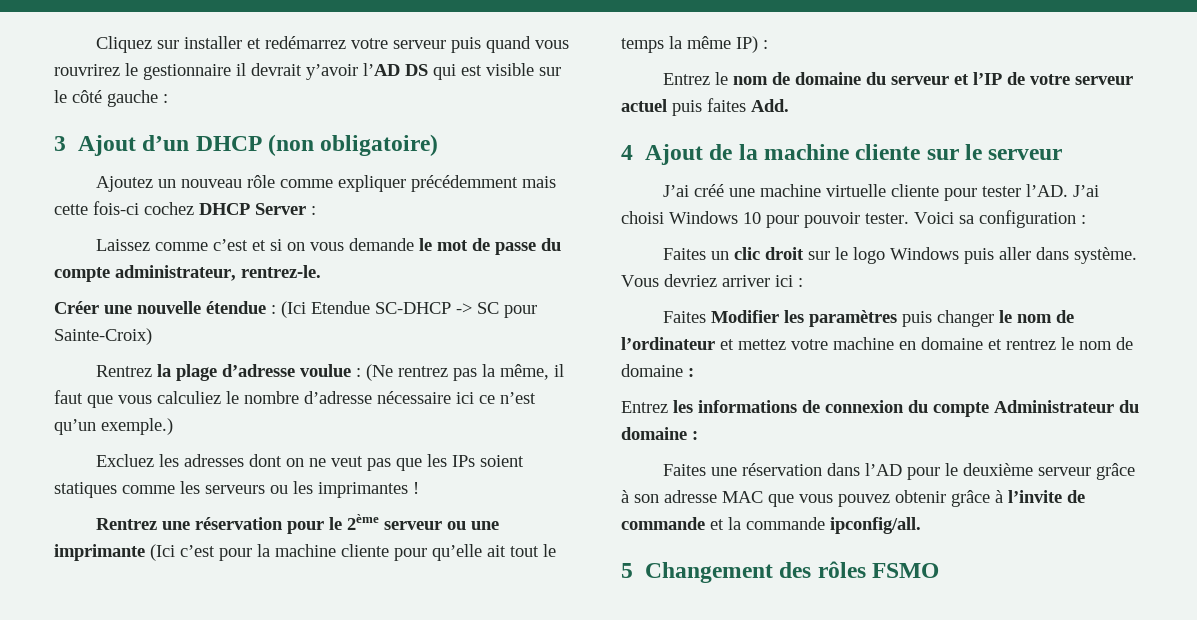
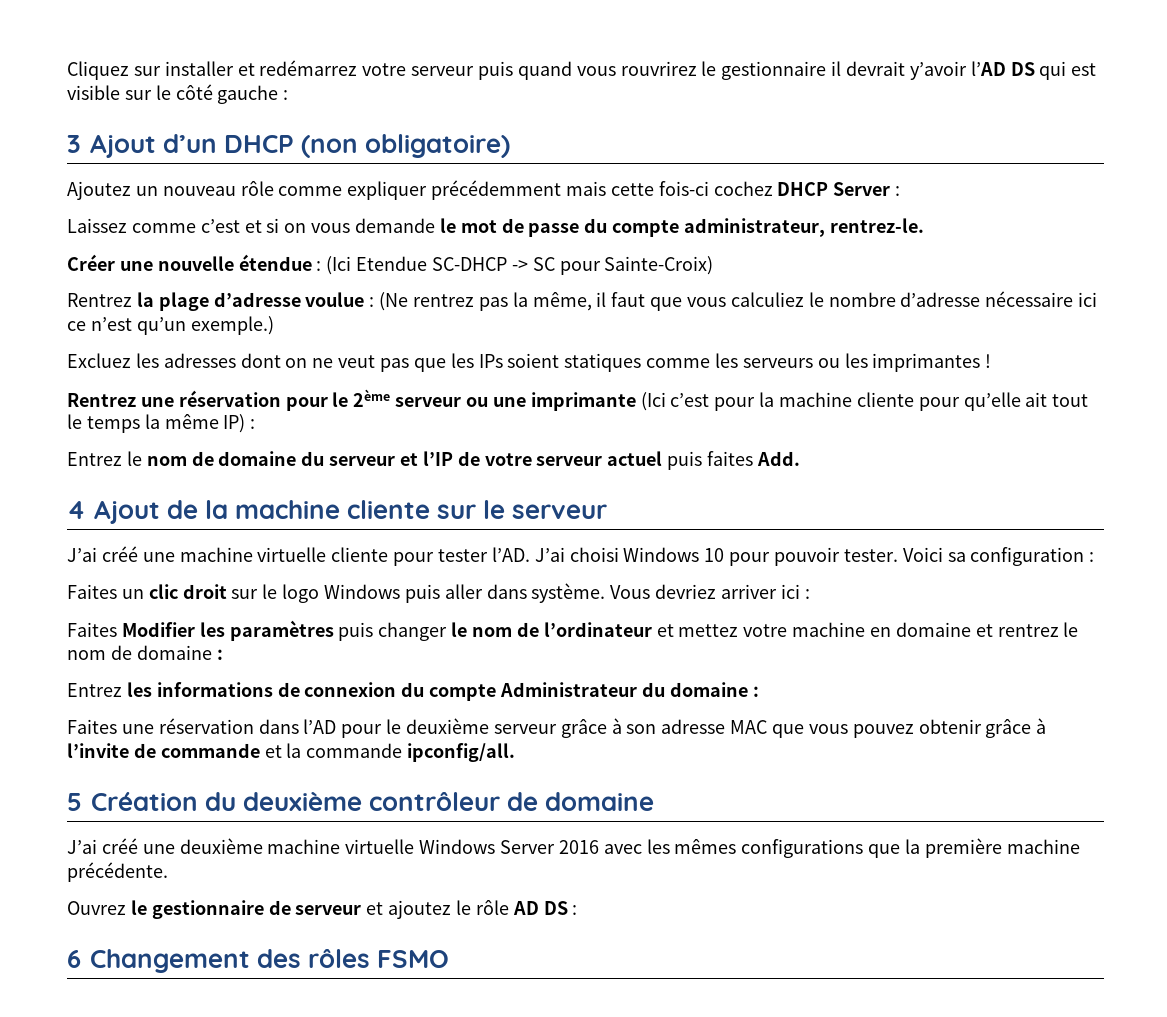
- 5 Changement des rôles FSMO
+ 5 Création du deuxième contrôleur de domaine
+ J’ai créé une deuxième machine virtuelle Windows Server 2016 avec les mêmes configurations que la première machine précédente.
+ Ouvrez le gestionnaire de serveur et ajoutez le rôle AD DS :
+ 6 Changement des rôles FSMO

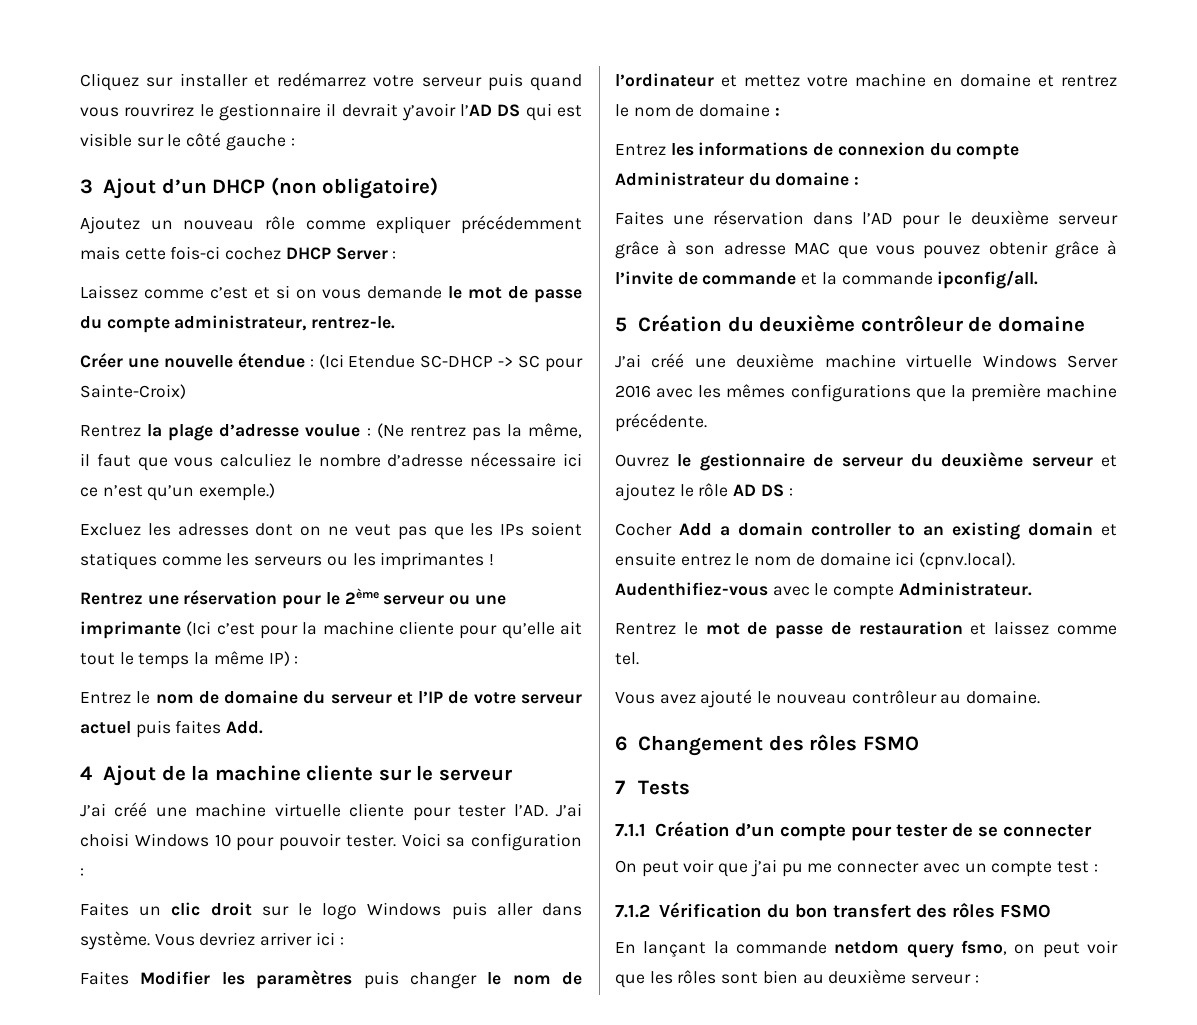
- Ouvrez le gestionnaire de serveur et ajoutez le rôle AD DS :
+ Ouvrez le gestionnaire de serveur du deuxième serveur et ajoutez le rôle AD DS :
+ Cocher Add a domain controller to an existing domain et ensuite entrez le nom de domaine ici (cpnv.local). Audenthifiez-vous avec le compte Administrateur.
+ Rentrez le mot de passe de restauration et laissez comme tel.
+ Vous avez ajouté le nouveau contrôleur au domaine.
+ 7 Tests
+ 7.1.1 Création d’un compte pour tester de se connecter
+ On peut voir que j’ai pu me connecter avec un compte test :
+ 7.1.2 Vérification du bon transfert des rôles FSMO
+ En lançant la commande netdom query fsmo, on peut voir que les rôles sont bien au deuxième serveur :

